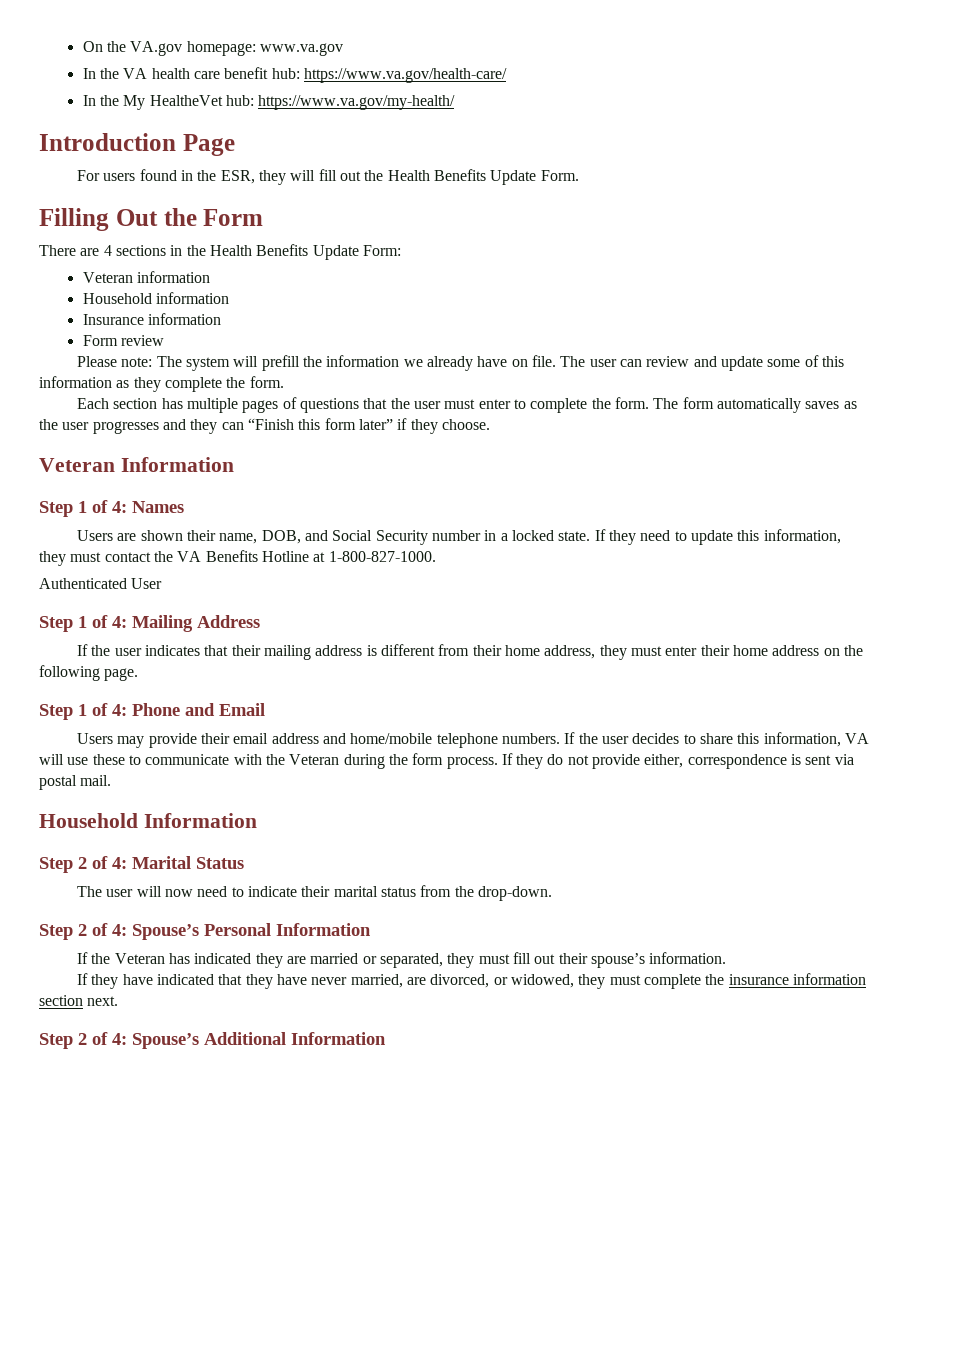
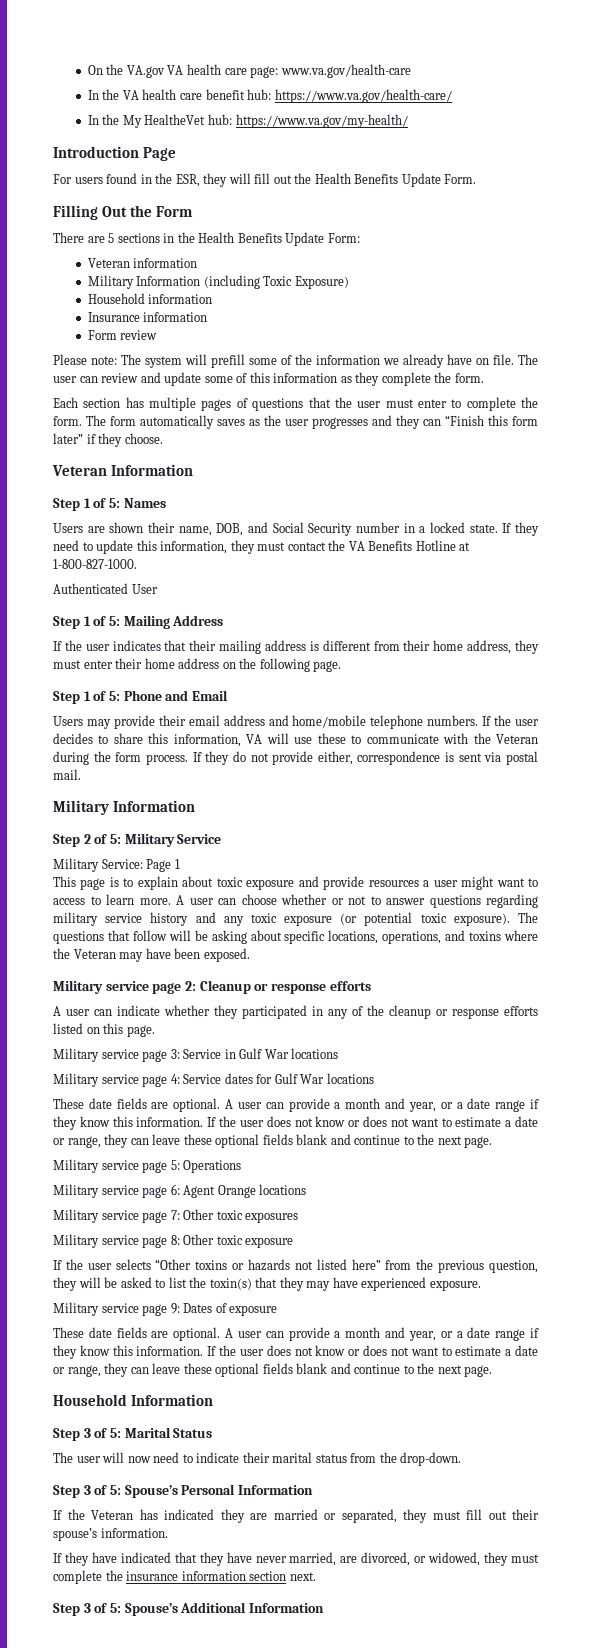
- On the VA.gov homepage: www.va.gov
+ On the VA.gov VA health care page: www.va.gov/health-care
- There are 4 sections in the Health Benefits Update Form:
+ There are 5 sections in the Health Benefits Update Form:
+ Military Information (including Toxic Exposure)
- Please note: The system will prefill the information we already have on file.
+ Please note: The system will prefill some of the information we already have on file.
- Step 1 of 4: Names
+ Step 1 of 5: Names
- Step 1 of 4: Mailing Address
+ Step 1 of 5: Mailing Address
- Step 1 of 4: Phone and Email
+ Step 1 of 5: Phone and Email
  If they do not provide either, correspondence is sent via postal mail.
- Household Information
+ Military Information
- Step 2 of 4: Marital Status
+ Step 2 of 5: Military Service
+ Military Service: Page 1
+ This page is to explain about toxic exposure and provide resources a user might want to access to learn more. A user can choose whether or not to answer questions regarding military service history and any toxic exposure (or potential toxic exposure). The questions that follow will be asking about specific locations, operations, and toxins where the Veteran may have been exposed.
+ Military service page 2: Cleanup or response efforts
+ A user can indicate whether they participated in any of the cleanup or response efforts listed on this page.
+ Military service page 3: Service in Gulf War locations
+ Military service page 4: Service dates for Gulf War locations
+ These date fields are optional. A user can provide a month and year, or a date range if they know this information. If the user does not know or does not want to estimate a date or range, they can leave these optional fields blank and continue to the next page.
+ Military service page 5: Operations
+ Military service page 6: Agent Orange locations
+ Military service page 7: Other toxic exposures
+ Military service page 8: Other toxic exposure
+ If the user selects “Other toxins or hazards not listed here” from the previous question, they will be asked to list the toxin(s) that they may have experienced exposure.
+ Military service page 9: Dates of exposure
+ These date fields are optional. A user can provide a month and year, or a date range if they know this information. If the user does not know or does not want to estimate a date or range, they can leave these optional fields blank and continue to the next page.
+ Household Information
+ Step 3 of 5: Marital Status
- Step 2 of 4: Spouse’s Personal Information
+ Step 3 of 5: Spouse’s Personal Information
- Step 2 of 4: Spouse’s Additional Information
+ Step 3 of 5: Spouse’s Additional Information

